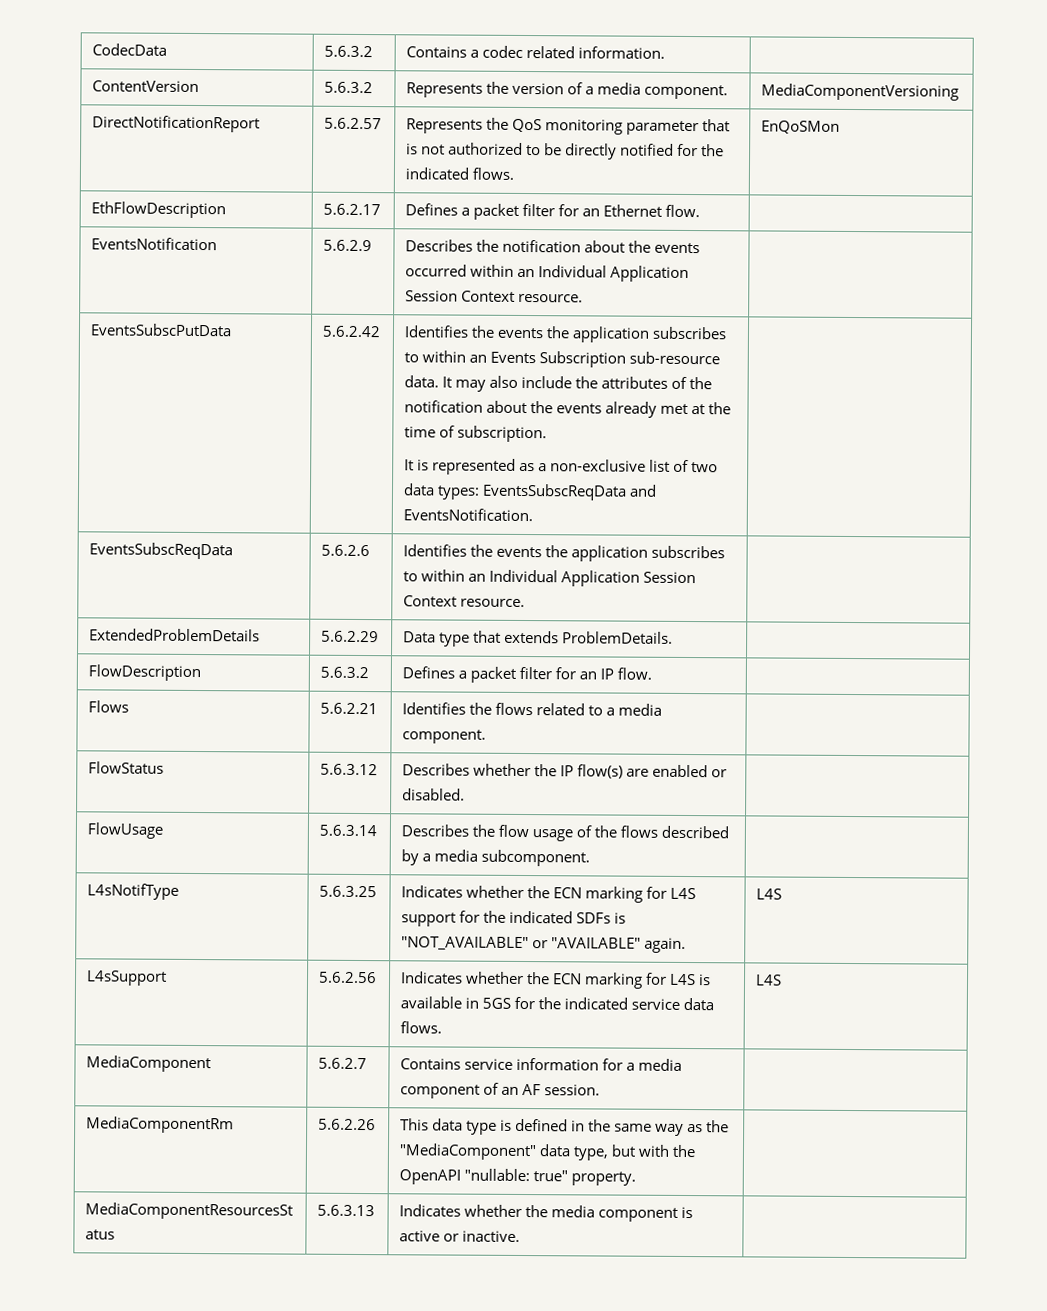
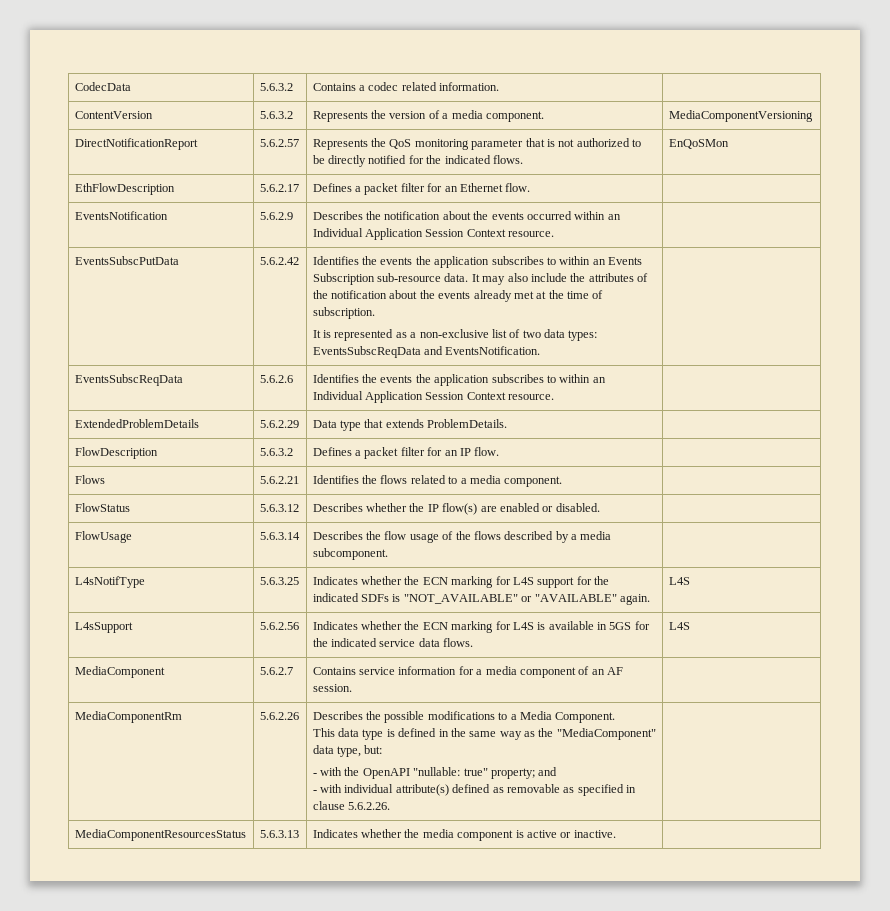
+ Describes the possible modifications to a Media Component.
- This data type is defined in the same way as the "MediaComponent" data type, but with the OpenAPI "nullable: true" property.
+ This data type is defined in the same way as the "MediaComponent" data type, but:
+ - with the OpenAPI "nullable: true" property; and
+ - with individual attribute(s) defined as removable as specified in clause 5.6.2.26.

